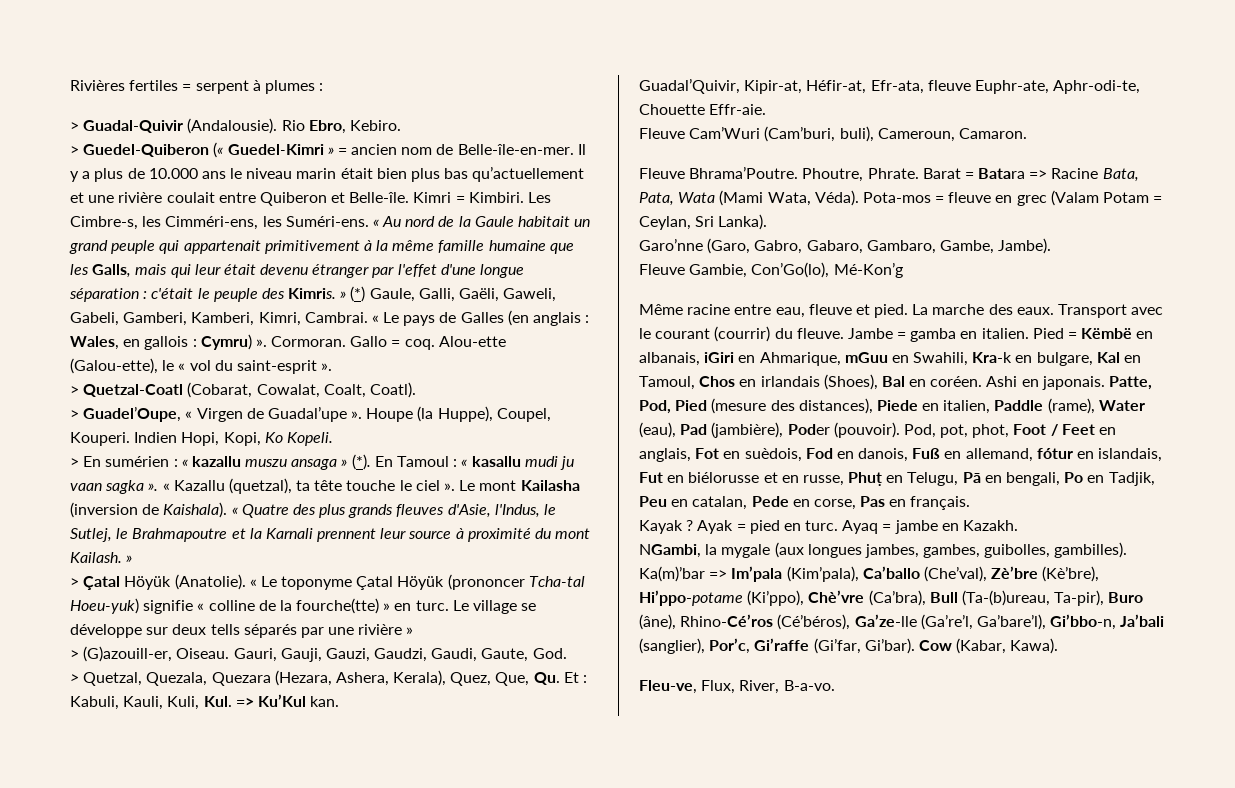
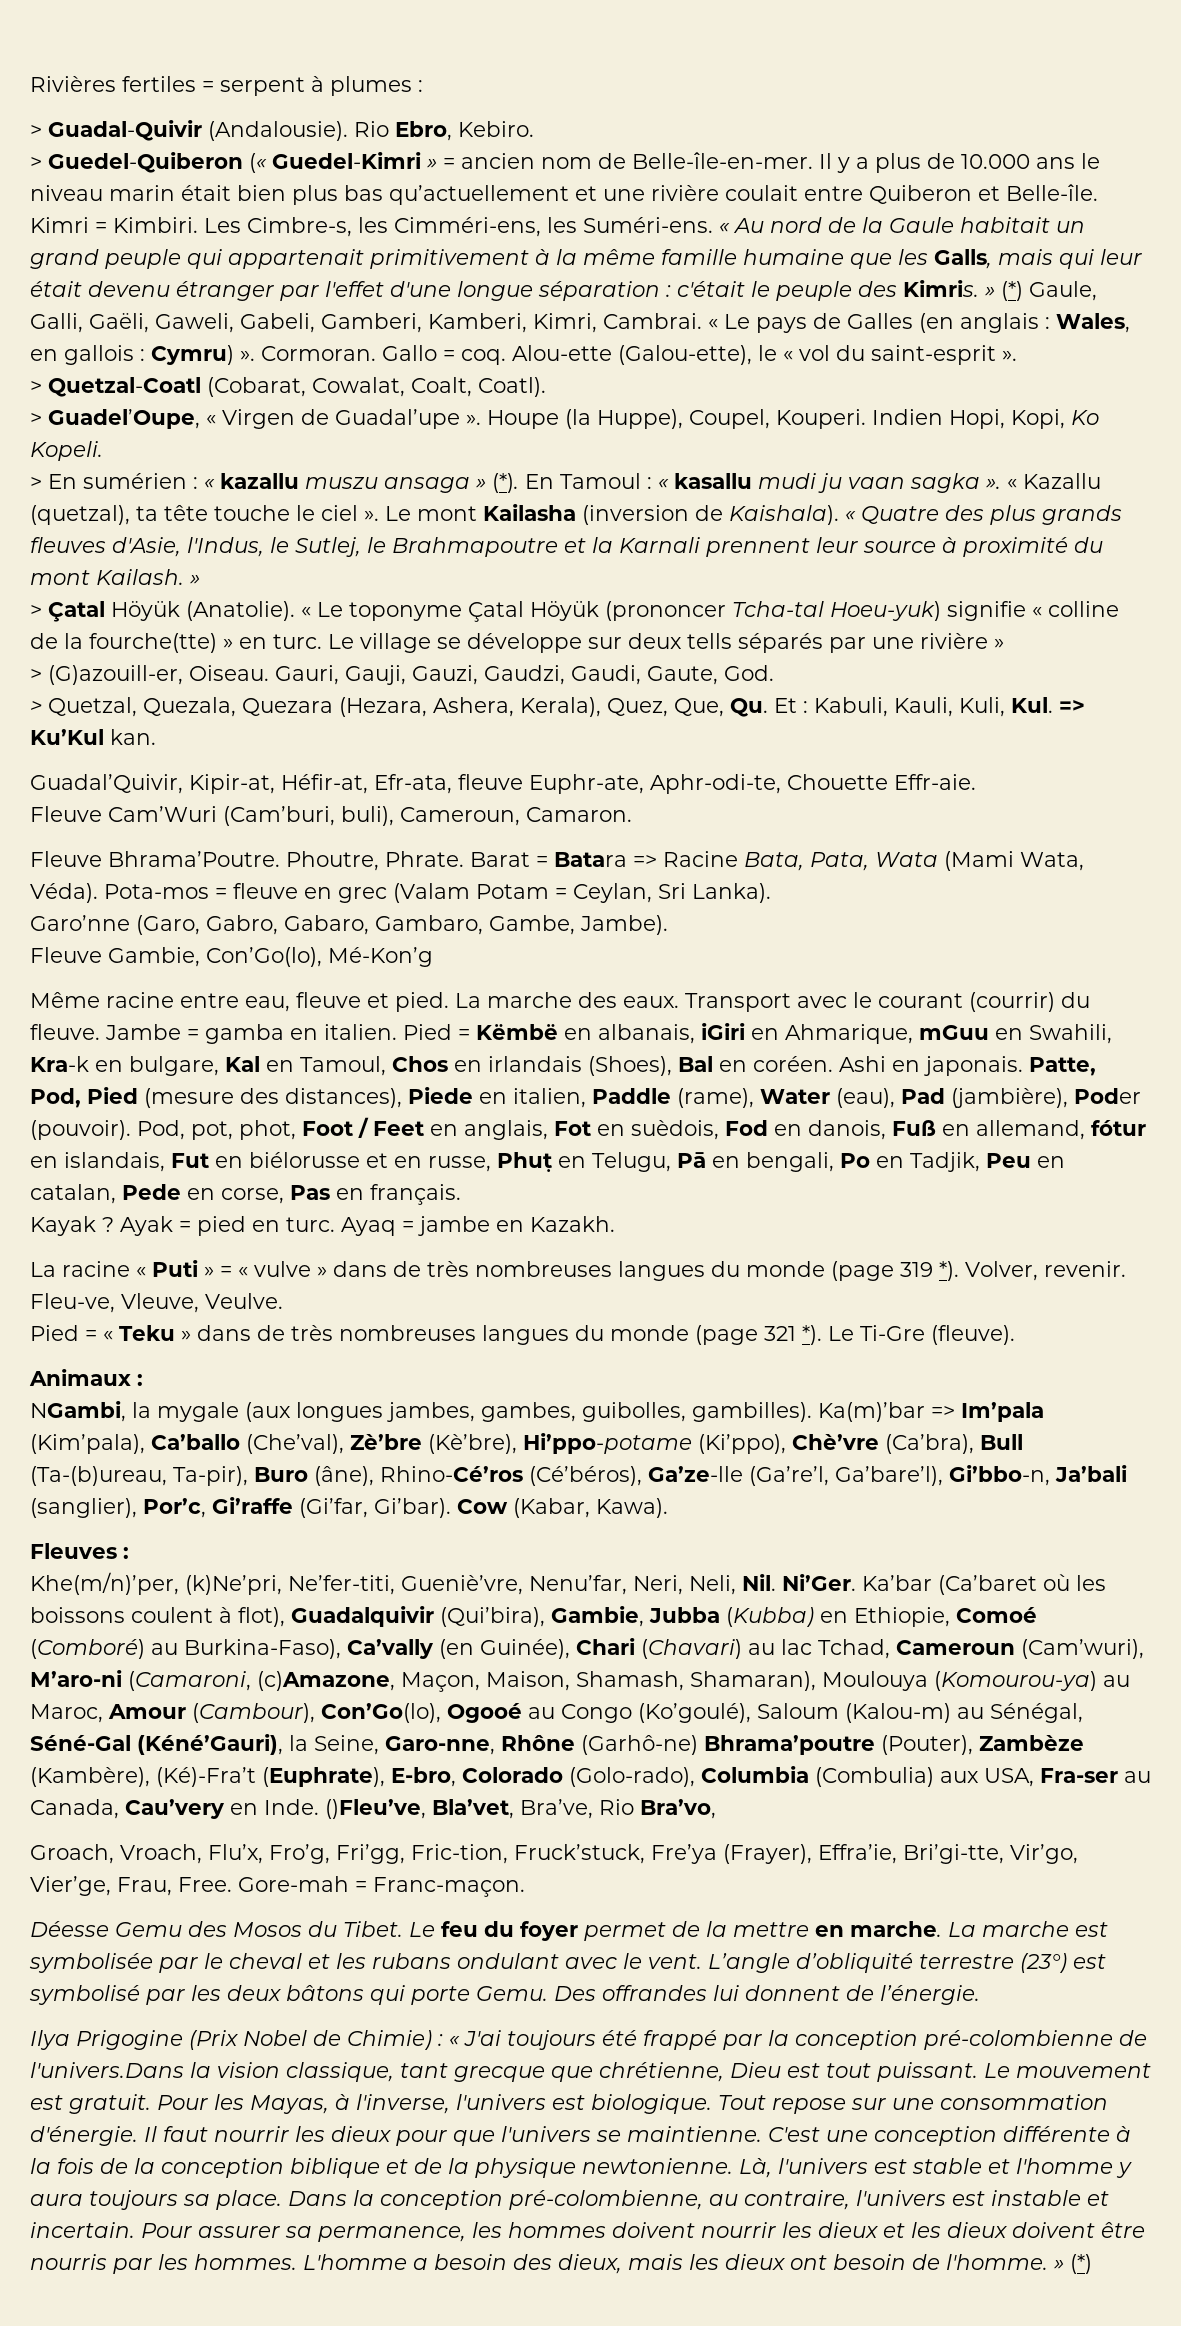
+ La racine « Puti » = « vulve » dans de très nombreuses langues du monde (page 319 *). Volver, revenir. Fleu-ve, Vleuve, Veulve.
+ Pied = « Teku » dans de très nombreuses langues du monde (page 321 *). Le Ti-Gre (fleuve).
+ Animaux :
- Fleu-ve, Flux, River, B-a-vo.
+ Fleuves :
+ Khe(m/n)’per, (k)Ne’pri, Ne’fer-titi, Gueniè’vre, Nenu’far, Neri, Neli, Nil. Ni’Ger. Ka’bar (Ca’baret où les boissons coulent à flot), Guadalquivir (Qui’bira), Gambie, Jubba (Kubba) en Ethiopie, Comoé (Comboré) au Burkina-Faso), Ca’vally (en Guinée), Chari (Chavari) au lac Tchad, Cameroun (Cam’wuri), M’aro-ni (Camaroni, (c)Amazone, Maçon, Maison, Shamash, Shamaran), Moulouya (Komourou-ya) au Maroc, Amour (Cambour), Con’Go(lo), Ogooé au Congo (Ko’goulé), Saloum (Kalou-m) au Sénégal, Séné-Gal (Kéné’Gauri), la Seine, Garo-nne, Rhône (Garhô-ne) Bhrama’poutre (Pouter), Zambèze (Kambère), (Ké)-Fra’t (Euphrate), E-bro, Colorado (Golo-rado), Columbia (Combulia) aux USA, Fra-ser au Canada, Cau’very en Inde. ()Fleu’ve, Bla’vet, Bra’ve, Rio Bra’vo,
+ Groach, Vroach, Flu’x, Fro’g, Fri’gg, Fric-tion, Fruck’stuck, Fre’ya (Frayer), Effra’ie, Bri’gi-tte, Vir’go, Vier’ge, Frau, Free. Gore-mah = Franc-maçon.
+ Déesse Gemu des Mosos du Tibet. Le feu du foyer permet de la mettre en marche. La marche est symbolisée par le cheval et les rubans ondulant avec le vent. L’angle d’obliquité terrestre (23°) est symbolisé par les deux bâtons qui porte Gemu. Des offrandes lui donnent de l’énergie.
+ Ilya Prigogine (Prix Nobel de Chimie) : « J'ai toujours été frappé par la conception pré-colombienne de l'univers.Dans la vision classique, tant grecque que chrétienne, Dieu est tout puissant. Le mouvement est gratuit. Pour les Mayas, à l'inverse, l'univers est biologique. Tout repose sur une consommation d'énergie. Il faut nourrir les dieux pour que l'univers se maintienne. C'est une conception différente à la fois de la conception biblique et de la physique newtonienne. Là, l'univers est stable et l'homme y aura toujours sa place. Dans la conception pré-colombienne, au contraire, l'univers est instable et incertain. Pour assurer sa permanence, les hommes doivent nourrir les dieux et les dieux doivent être nourris par les hommes. L'homme a besoin des dieux, mais les dieux ont besoin de l'homme. » (*)

